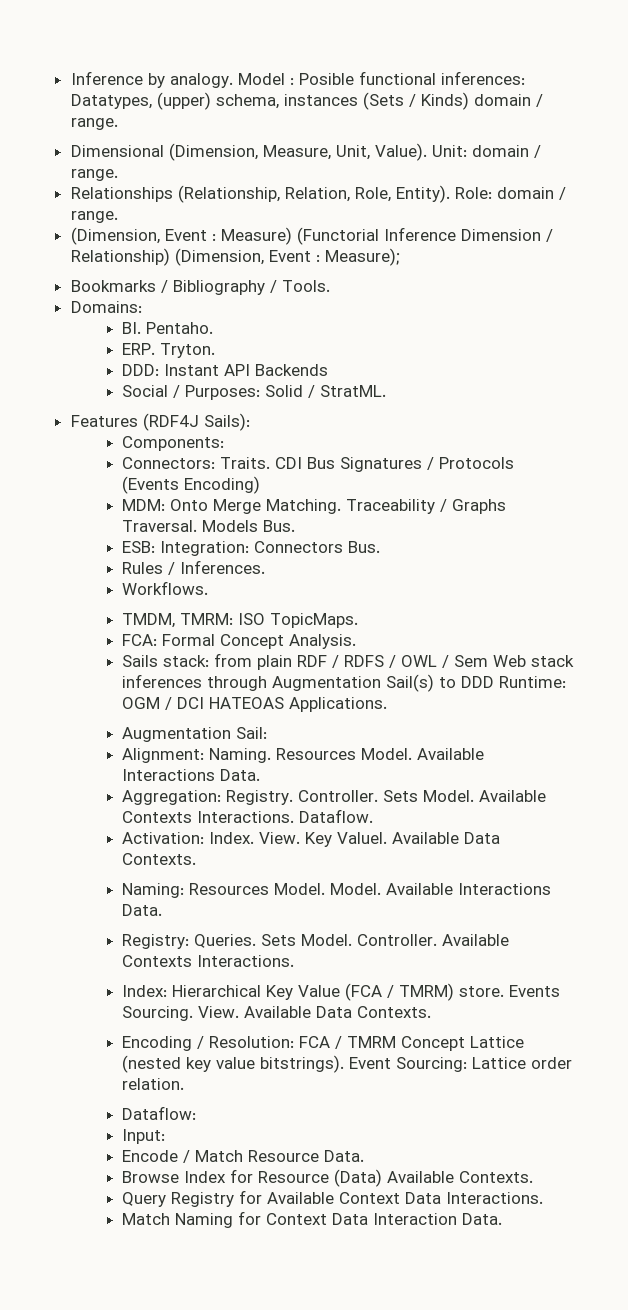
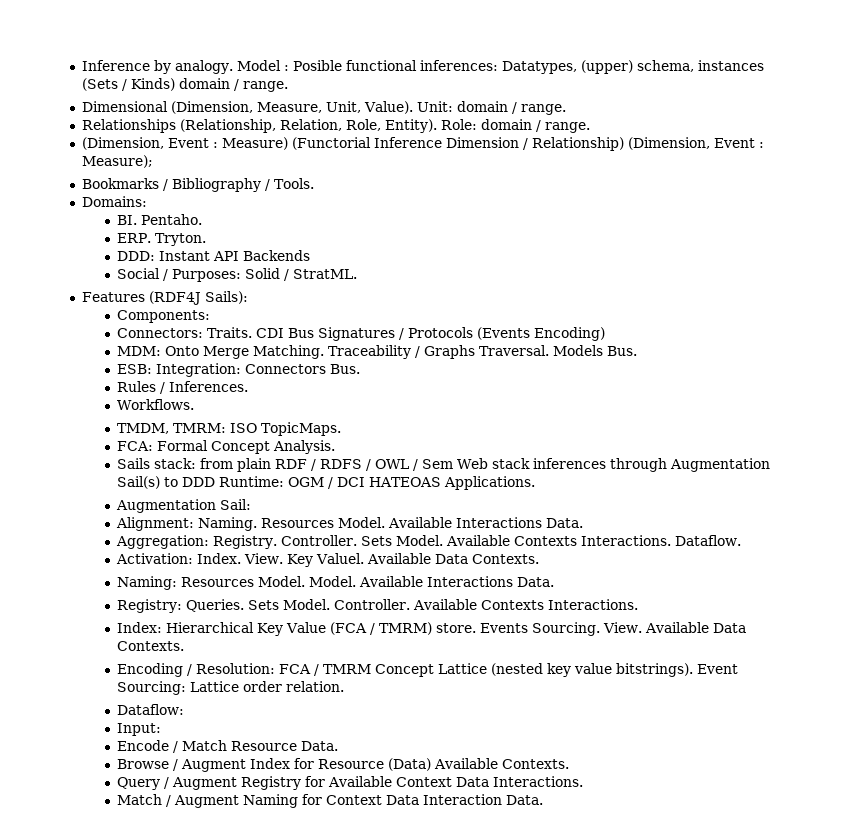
- Browse Index for Resource (Data) Available Contexts.
+ Browse / Augment Index for Resource (Data) Available Contexts.
- Query Registry for Available Context Data Interactions.
+ Query / Augment Registry for Available Context Data Interactions.
- Match Naming for Context Data Interaction Data.
+ Match / Augment Naming for Context Data Interaction Data.

